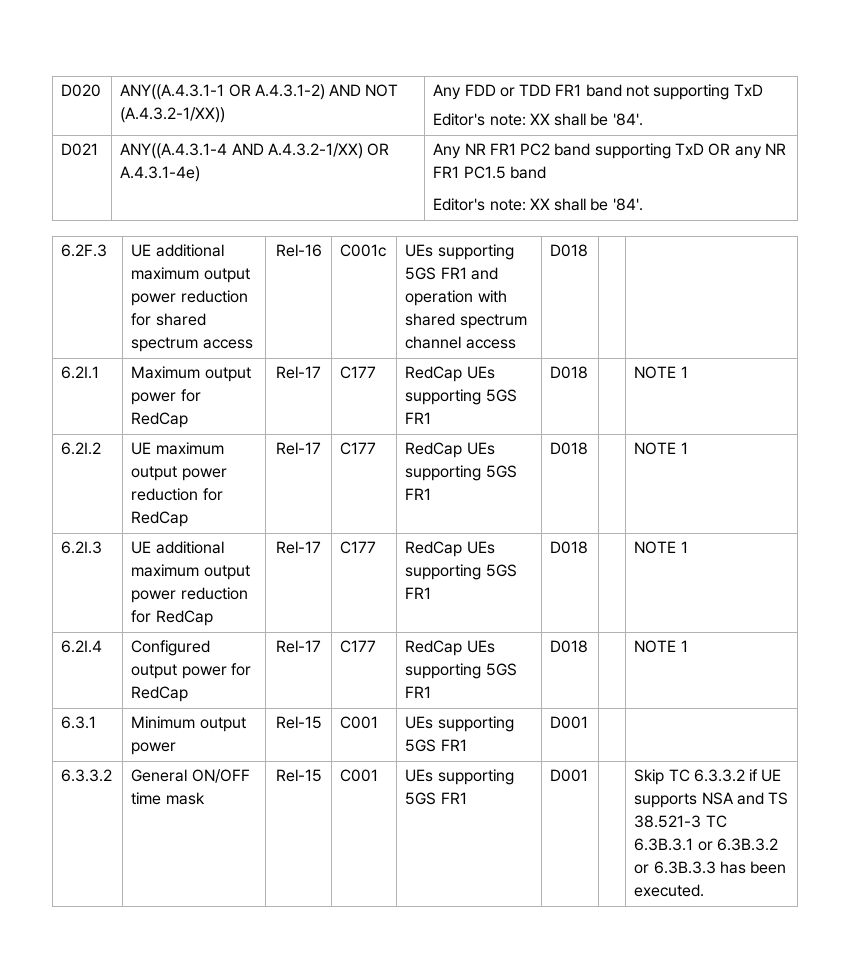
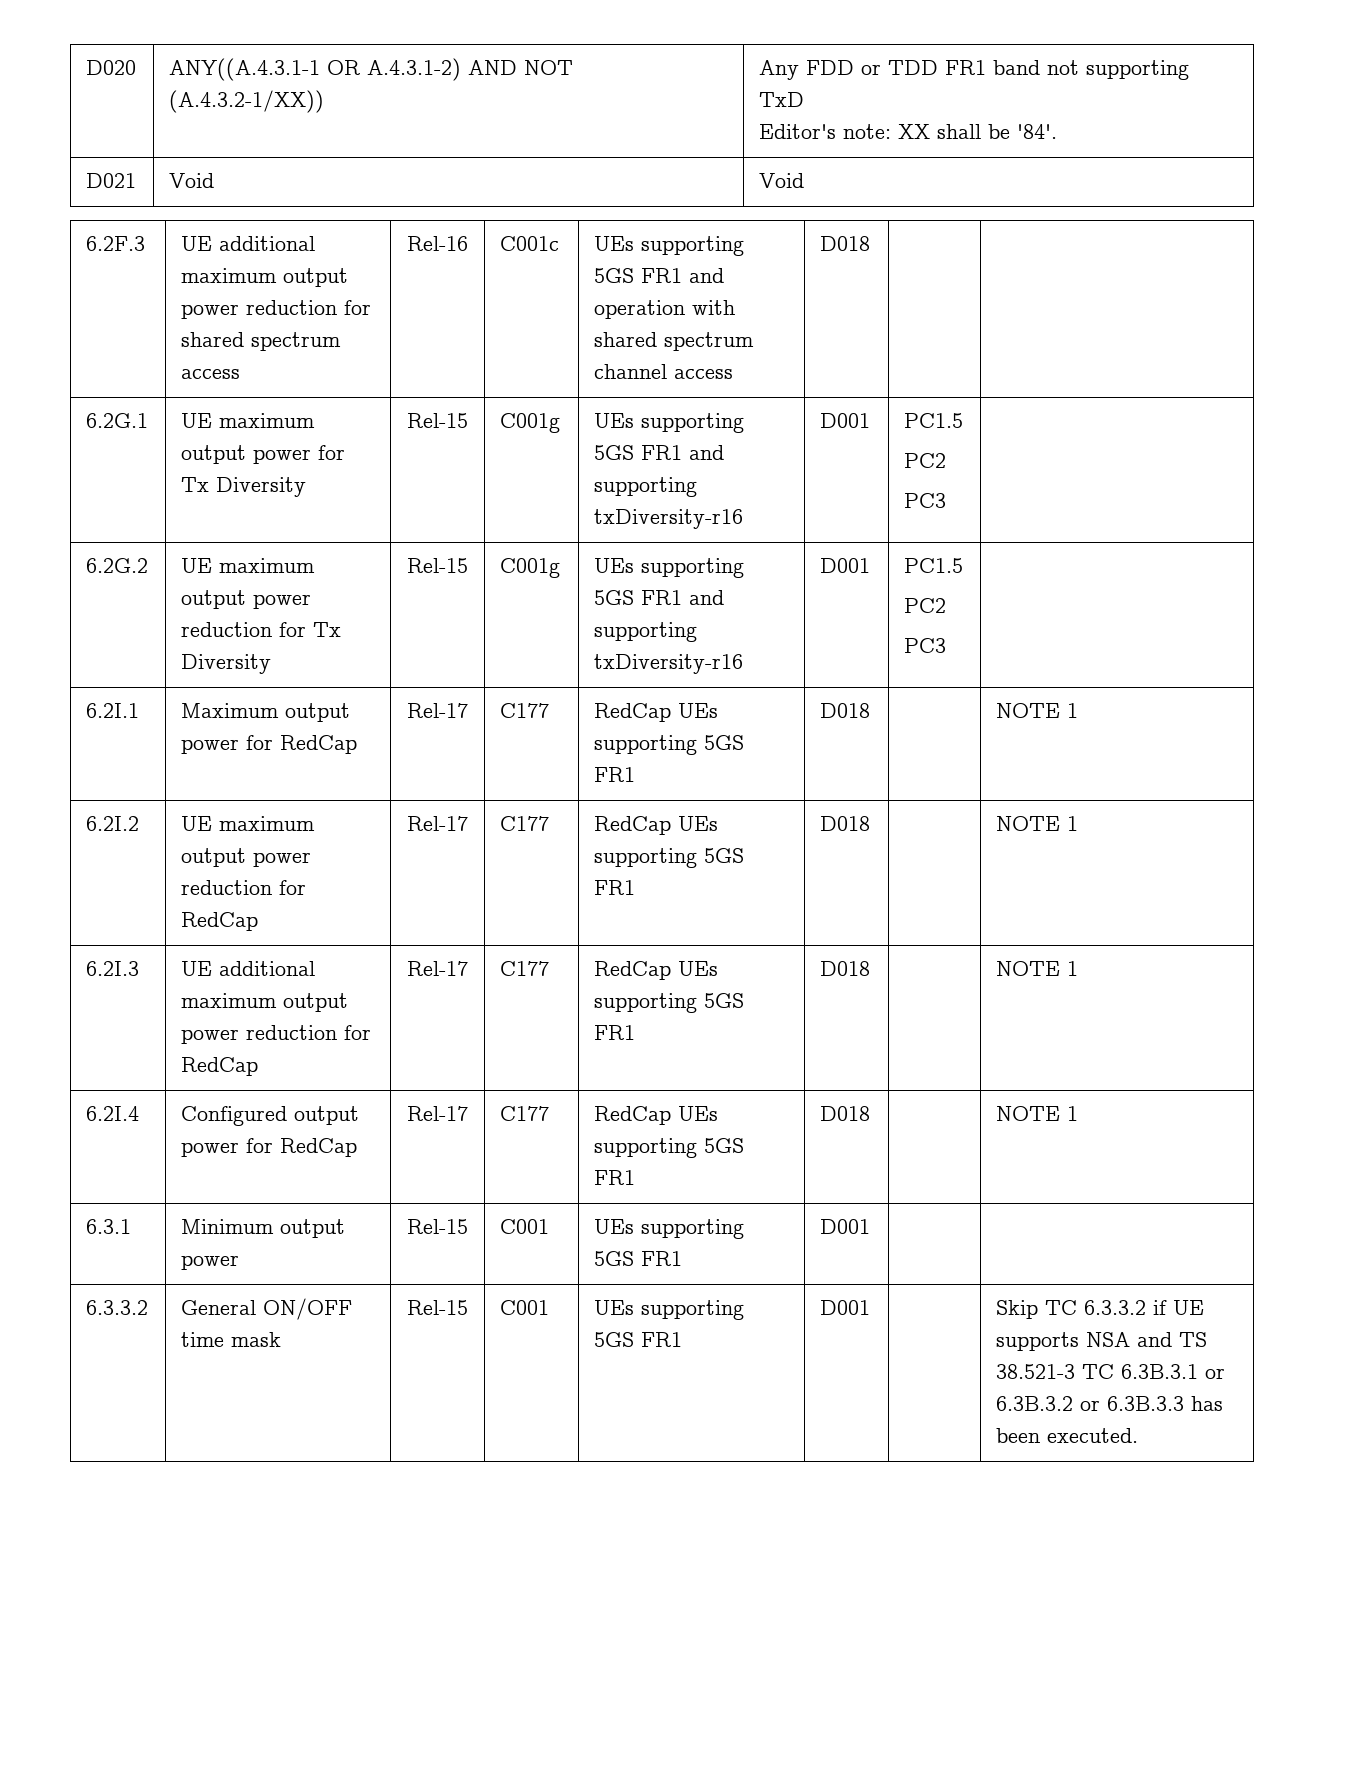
- D021 | ANY((A.4.3.1-4 AND A.4.3.2-1/XX) OR A.4.3.1-4e) | Any NR FR1 PC2 band supporting TxD OR any NR FR1 PC1.5 band
- Editor's note: XX shall be '84'.
+ D021 | Void | Void
+ 6.2G.1 | UE maximum output power for Tx Diversity | Rel-15 | C001g | UEs supporting 5GS FR1 and supporting txDiversity-r16 | D001 | PC1.5
+ PC2
+ PC3 |
+ 6.2G.2 | UE maximum output power reduction for Tx Diversity | Rel-15 | C001g | UEs supporting 5GS FR1 and supporting txDiversity-r16 | D001 | PC1.5
+ PC2
+ PC3 |

